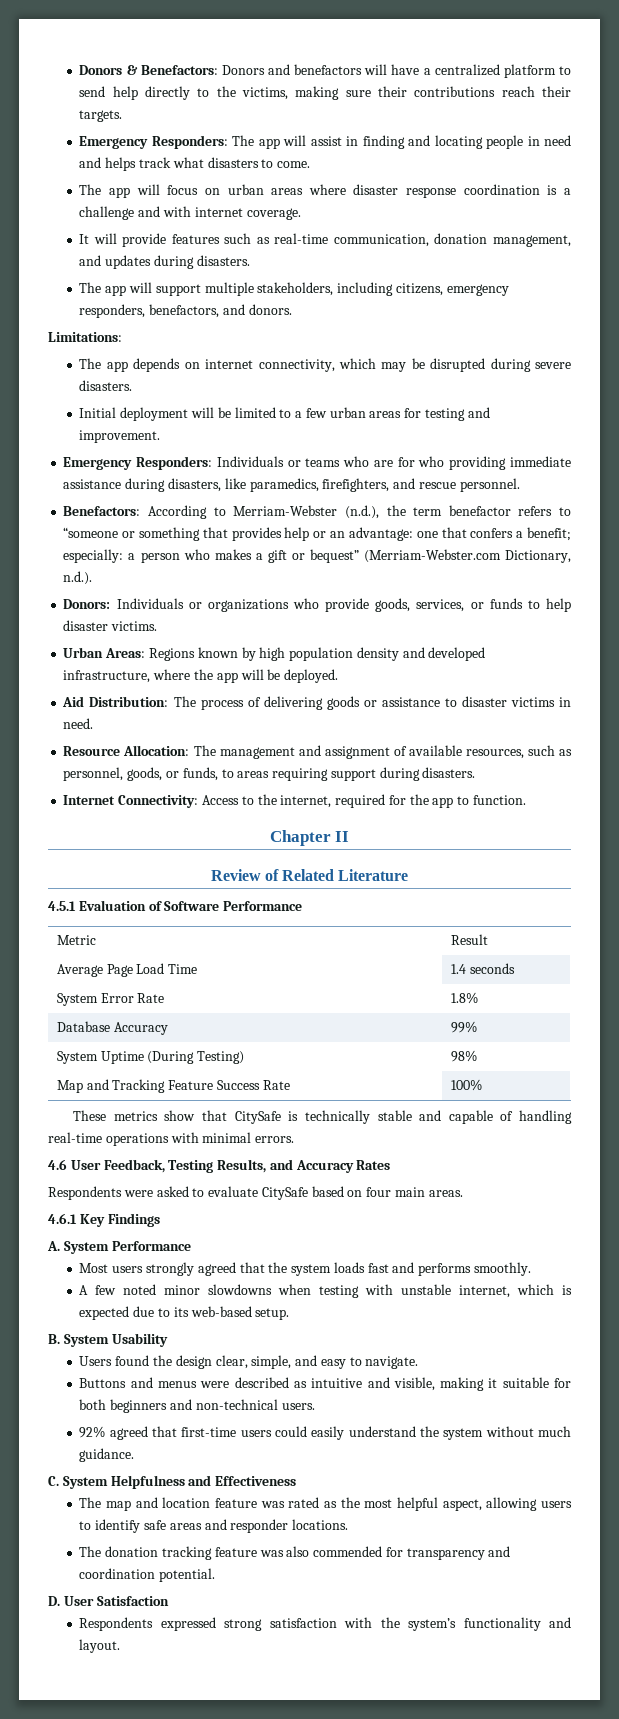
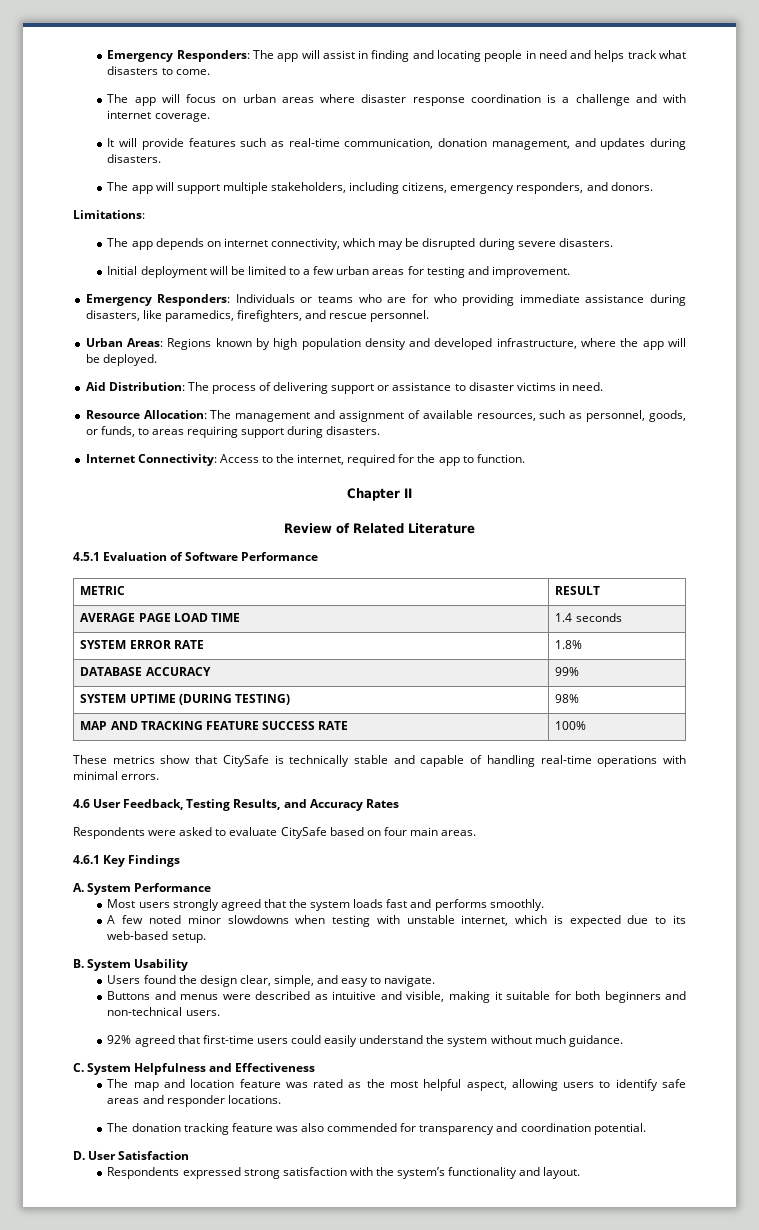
- Donors & Benefactors: Donors and benefactors will have a centralized platform to send help directly to the victims, making sure their contributions reach their targets.
- The app will support multiple stakeholders, including citizens, emergency responders, benefactors, and donors.
+ The app will support multiple stakeholders, including citizens, emergency responders, and donors.
- Benefactors: According to Merriam-Webster (n.d.), the term benefactor refers to “someone or something that provides help or an advantage: one that confers a benefit; especially: a person who makes a gift or bequest” (Merriam-Webster.com Dictionary, n.d.).
- Donors: Individuals or organizations who provide goods, services, or funds to help disaster victims.
- Aid Distribution: The process of delivering goods or assistance to disaster victims in need.
+ Aid Distribution: The process of delivering support or assistance to disaster victims in need.
- Metric | Result
- Average Page Load Time | 1.4 seconds
+ METRIC | RESULT
+ AVERAGE PAGE LOAD TIME | 1.4 seconds
- System Error Rate | 1.8%
+ SYSTEM ERROR RATE | 1.8%
- Database Accuracy | 99%
+ DATABASE ACCURACY | 99%
- System Uptime (During Testing) | 98%
- Map and Tracking Feature Success Rate | 100%
+ SYSTEM UPTIME (DURING TESTING) | 98%
+ MAP AND TRACKING FEATURE SUCCESS RATE | 100%

